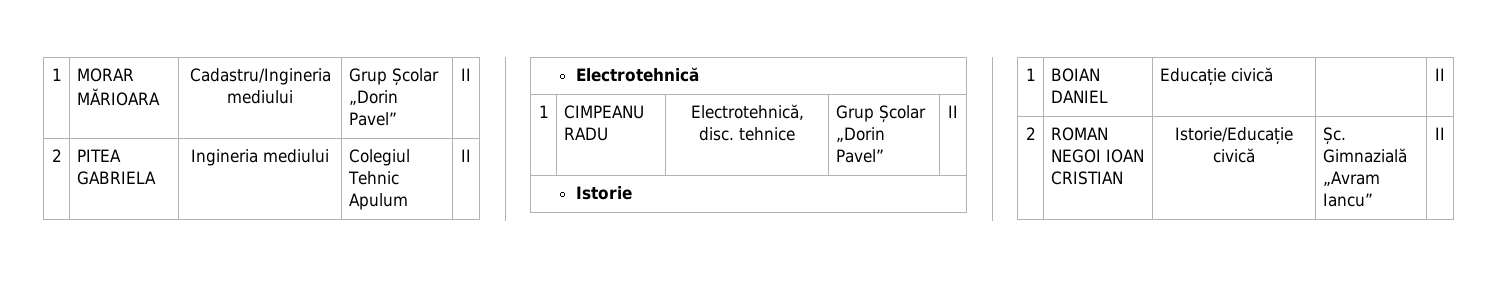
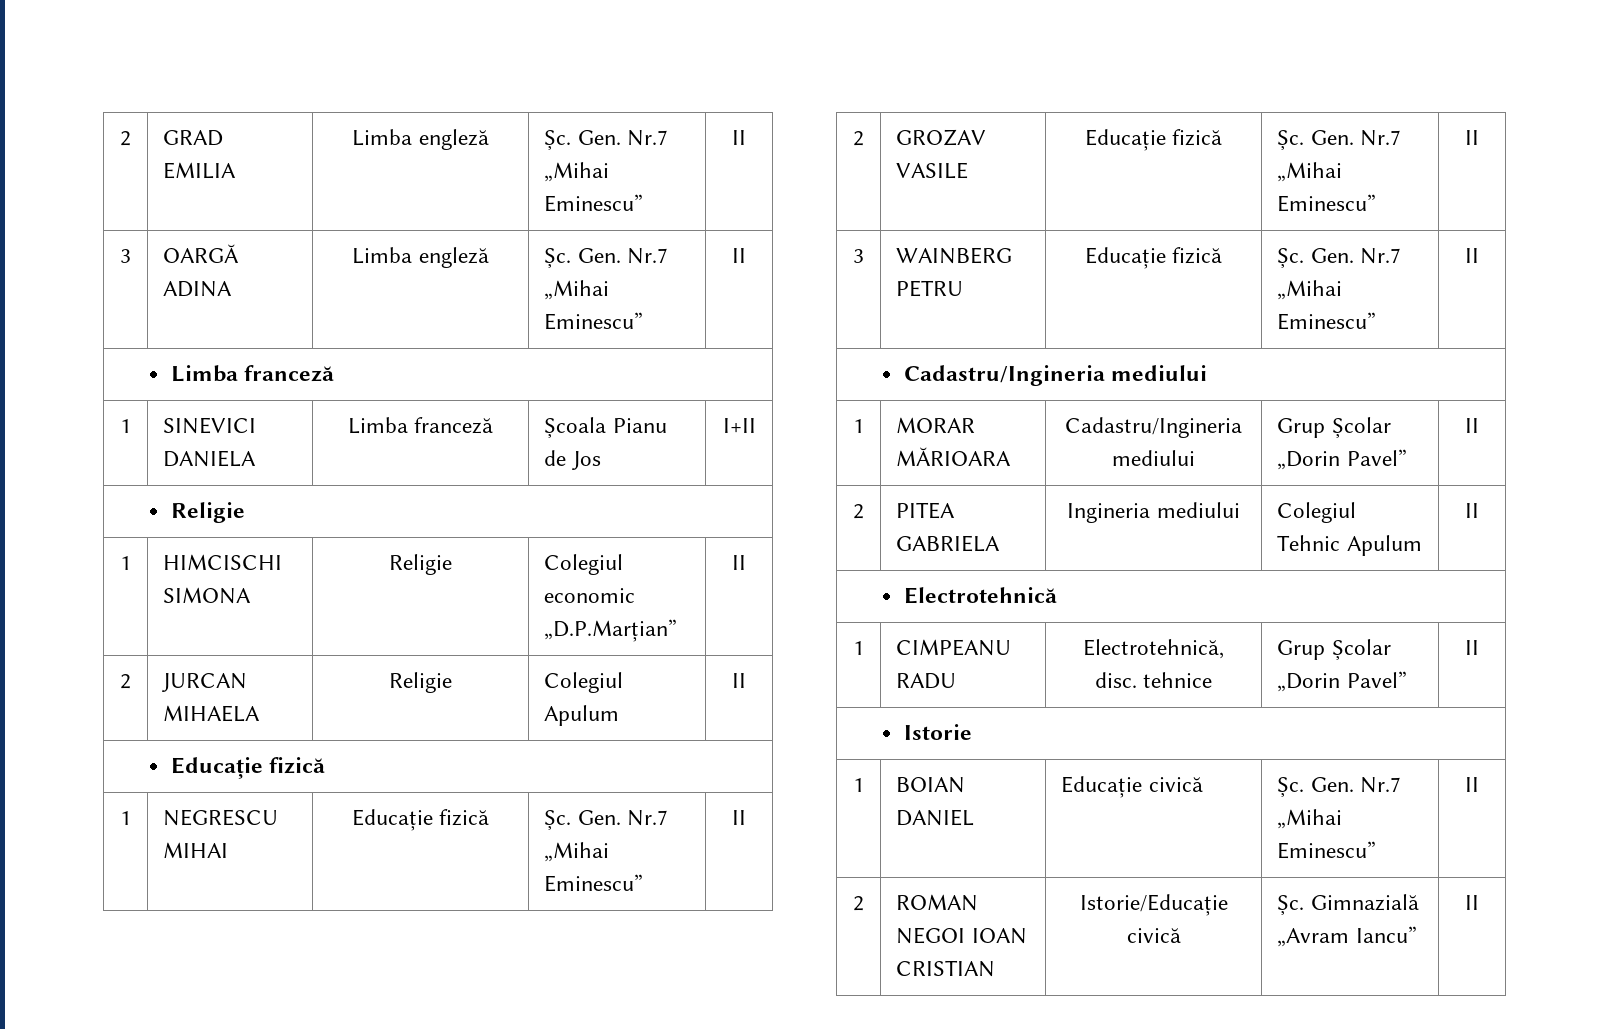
+ 2 | GRAD EMILIA | Limba engleză | Șc. Gen. Nr.7 „Mihai Eminescu” | II
+ 3 | OARGĂ ADINA | Limba engleză | Șc. Gen. Nr.7 „Mihai Eminescu” | II
+ Limba franceză
+ 1 | SINEVICI DANIELA | Limba franceză | Școala Pianu de Jos | I+II
+ Religie
+ 1 | HIMCISCHI SIMONA | Religie | Colegiul economic „D.P.Marțian” | II
+ 2 | JURCAN MIHAELA | Religie | Colegiul Apulum | II
+ Educație fizică
+ 1 | NEGRESCU MIHAI | Educație fizică | Șc. Gen. Nr.7 „Mihai Eminescu” | II
+ 2 | GROZAV VASILE | Educație fizică | Șc. Gen. Nr.7 „Mihai Eminescu” | II
+ 3 | WAINBERG PETRU | Educație fizică | Șc. Gen. Nr.7 „Mihai Eminescu” | II
+ Cadastru/Ingineria mediului
- 1 | BOIAN DANIEL | Educație civică | | II
+ 1 | BOIAN DANIEL | Educație civică | Șc. Gen. Nr.7 „Mihai Eminescu” | II

